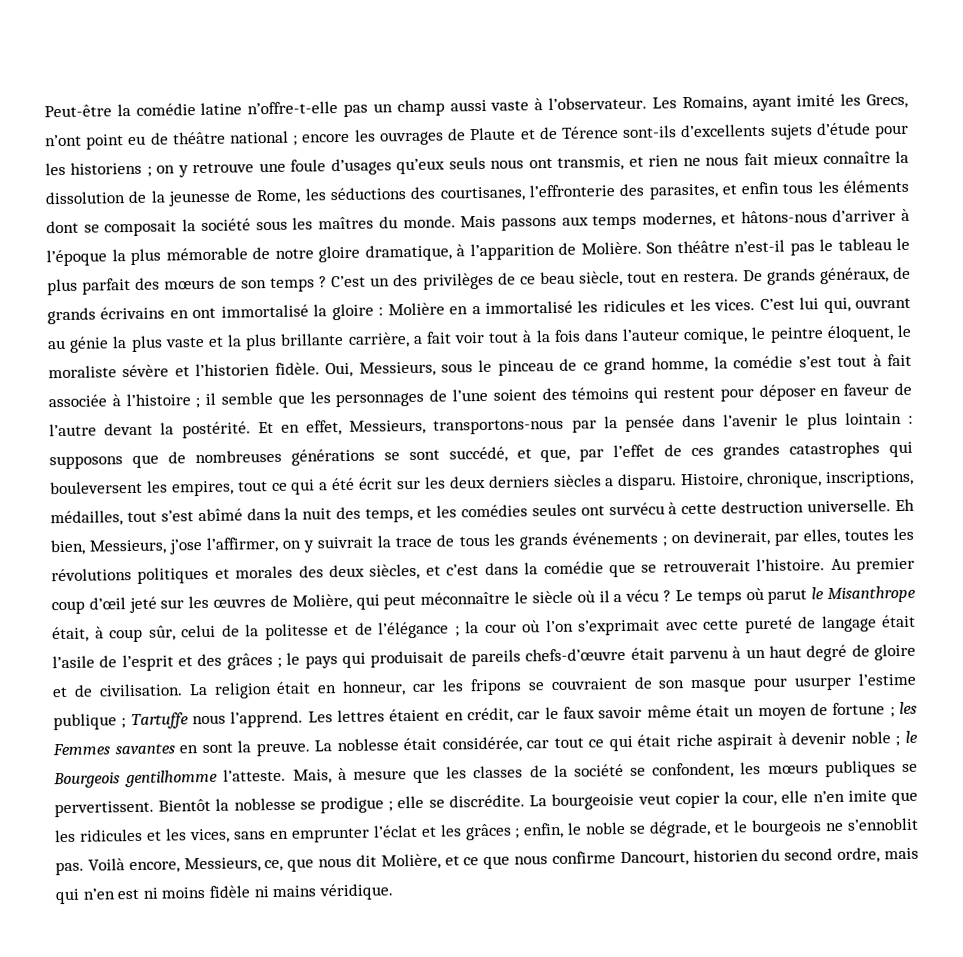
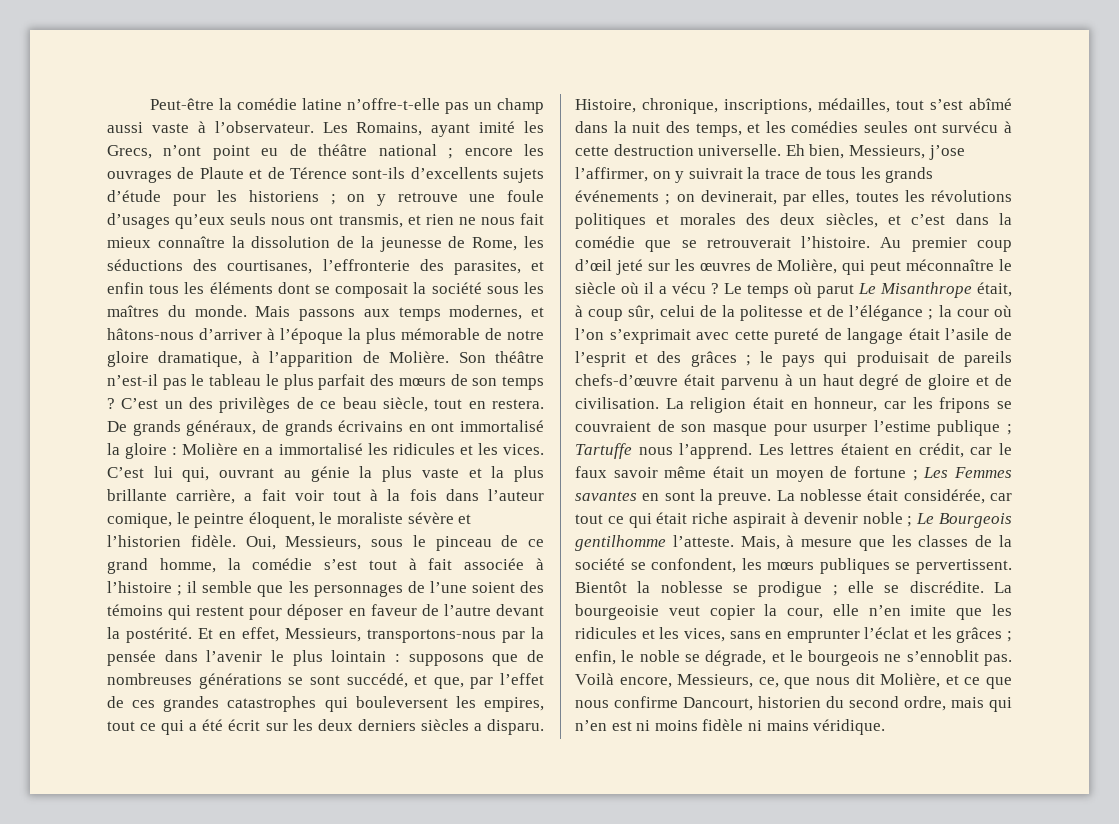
- Le temps où parut le Misanthrope était, à coup sûr, celui de la politesse et de l’élégance ; la cour où l’on s’exprimait avec cette pureté de langage était l’asile de l’esprit et des grâces ; le pays qui produisait de pareils chefs-d’œuvre était parvenu à un haut degré de gloire et de civilisation.
+ Le temps où parut Le Misanthrope était, à coup sûr, celui de la politesse et de l’élégance ; la cour où l’on s’exprimait avec cette pureté de langage était l’asile de l’esprit et des grâces ; le pays qui produisait de pareils chefs-d’œuvre était parvenu à un haut degré de gloire et de civilisation.
- Les lettres étaient en crédit, car le faux savoir même était un moyen de fortune ; les Femmes savantes en sont la preuve.
+ Les lettres étaient en crédit, car le faux savoir même était un moyen de fortune ; Les Femmes savantes en sont la preuve.
- La noblesse était considérée, car tout ce qui était riche aspirait à devenir noble ; le Bourgeois gentilhomme l’atteste.
+ La noblesse était considérée, car tout ce qui était riche aspirait à devenir noble ; Le Bourgeois gentilhomme l’atteste.

